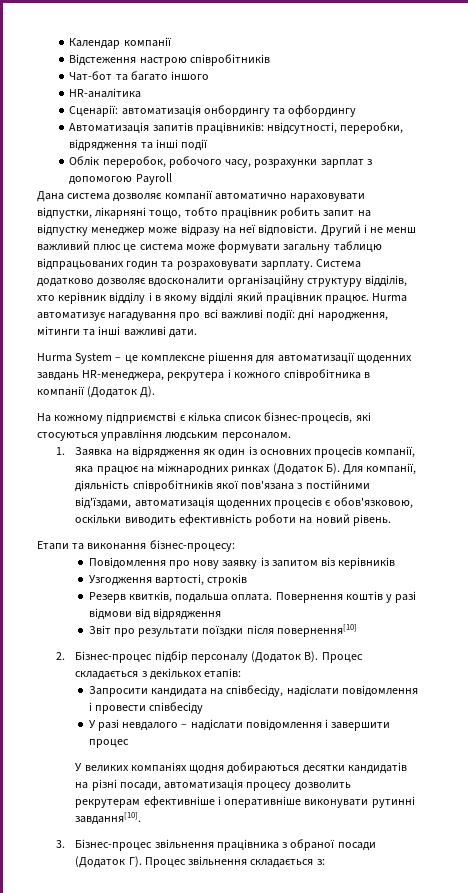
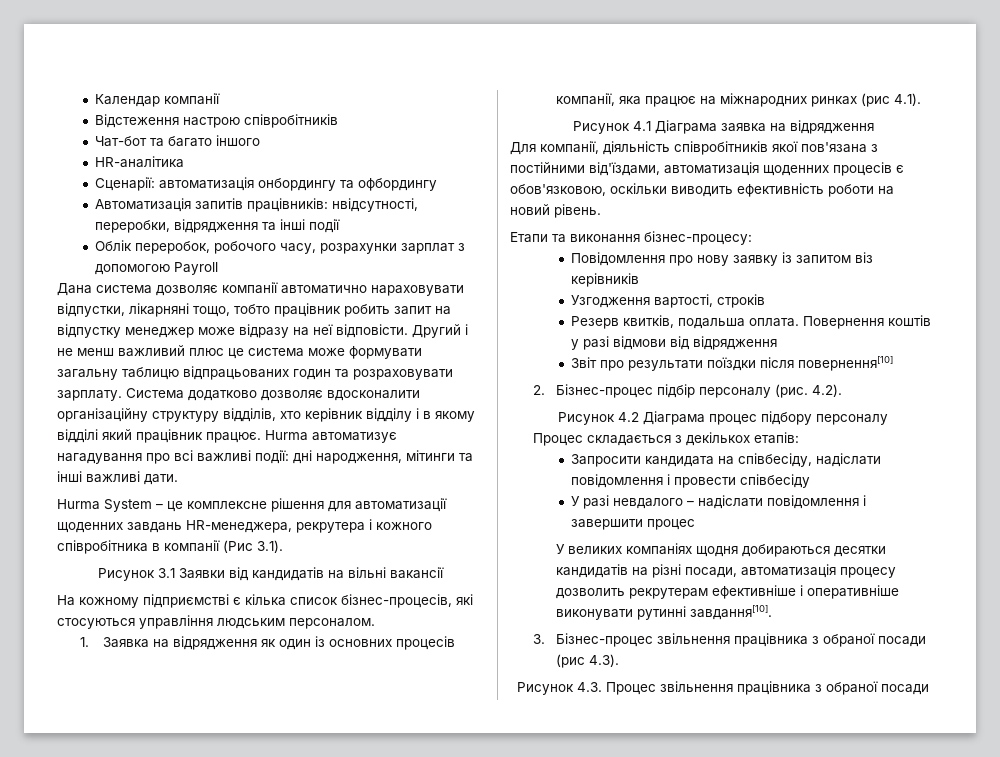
- Hurma System – це комплексне рішення для автоматизації щоденних завдань HR-менеджера, рекрутера і кожного співробітника в компанії (Додаток Д).
+ Hurma System – це комплексне рішення для автоматизації щоденних завдань HR-менеджера, рекрутера і кожного співробітника в компанії (Рис 3.1).
+ Рисунок 3.1 Заявки від кандидатів на вільні вакансії
- 1. Заявка на відрядження як один із основних процесів компанії, яка працює на міжнародних ринках (Додаток Б). Для компанії, діяльність співробітників якої пов'язана з постійними від'їздами, автоматизація щоденних процесів є обов'язковою, оскільки виводить ефективність роботи на новий рівень.
+ 1. Заявка на відрядження як один із основних процесів компанії, яка працює на міжнародних ринках (рис 4.1).
+ Рисунок 4.1 Діаграма заявка на відрядження
+ Для компанії, діяльність співробітників якої пов'язана з постійними від'їздами, автоматизація щоденних процесів є обов'язковою, оскільки виводить ефективність роботи на новий рівень.
- 2. Бізнес-процес підбір персоналу (Додаток В). Процес складається з декількох етапів:
+ 2. Бізнес-процес підбір персоналу (рис. 4.2).
+ Рисунок 4.2 Діаграма процес підбору персоналу
+ Процес складається з декількох етапів:
- 3. Бізнес-процес звільнення працівника з обраної посади (Додаток Г). Процес звільнення складається з:
+ 3. Бізнес-процес звільнення працівника з обраної посади (рис 4.3).
+ Рисунок 4.3. Процес звільнення працівника з обраної посади

